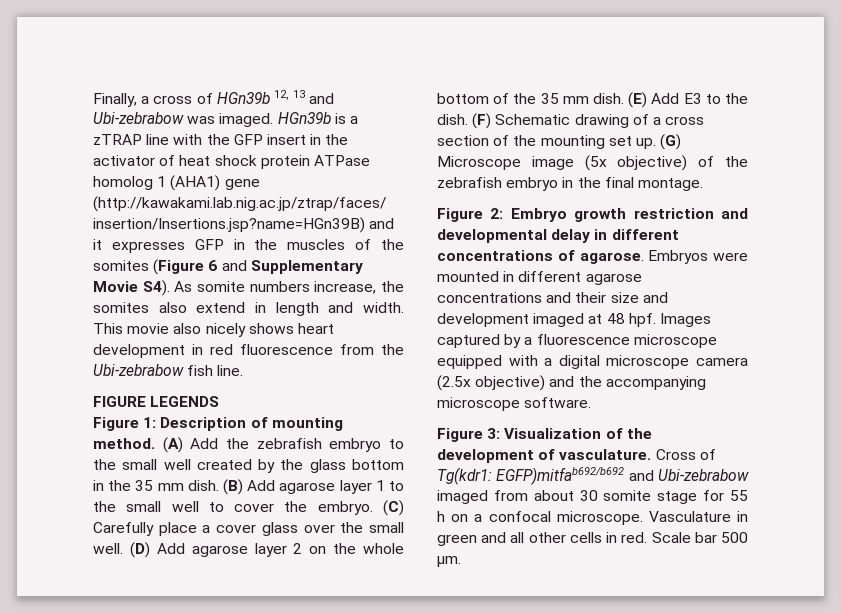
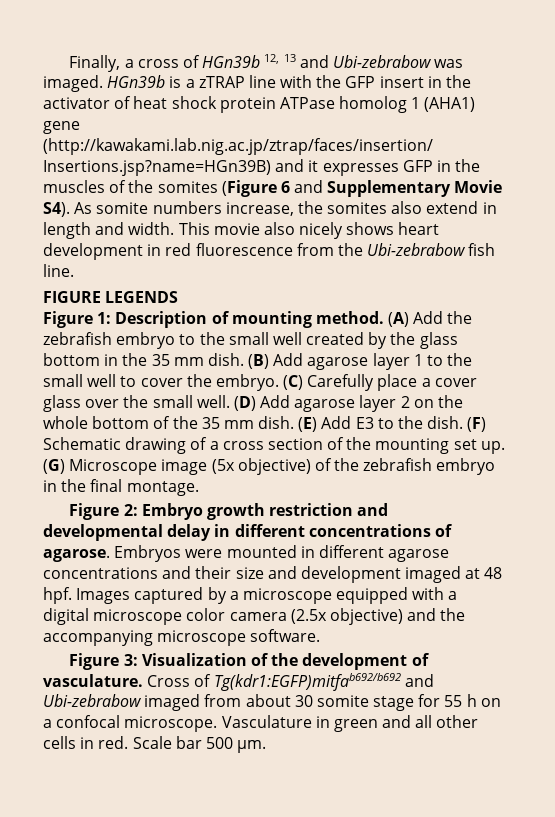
- Images captured by a fluorescence microscope equipped with a digital microscope camera (2.5x objective) and the accompanying microscope software.
+ Images captured by a microscope equipped with a digital microscope color camera (2.5x objective) and the accompanying microscope software.
- Cross of Tg(kdr1: EGFP)mitfab692/b692 and Ubi-zebrabow imaged from about 30 somite stage for 55 h on a confocal microscope.
+ Cross of Tg(kdr1:EGFP)mitfab692/b692 and Ubi-zebrabow imaged from about 30 somite stage for 55 h on a confocal microscope.

